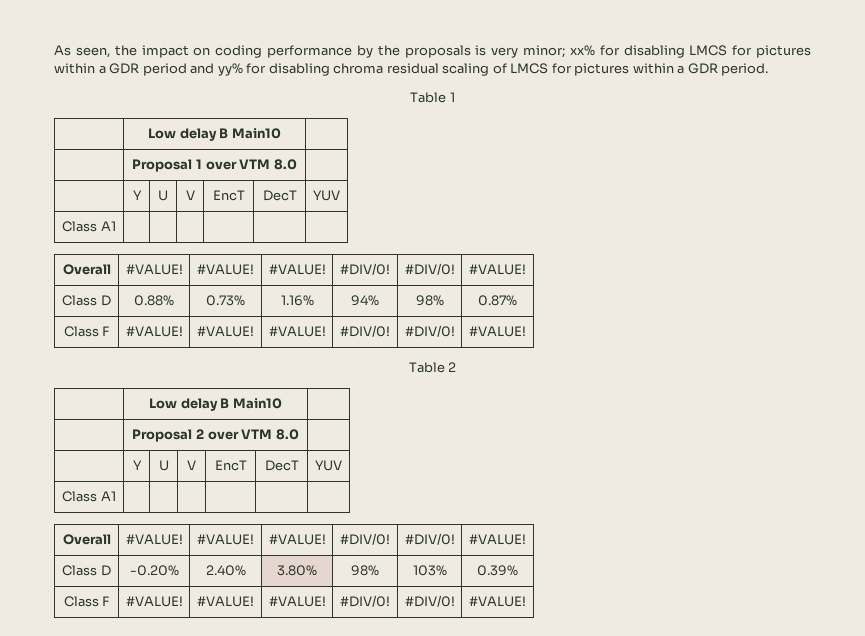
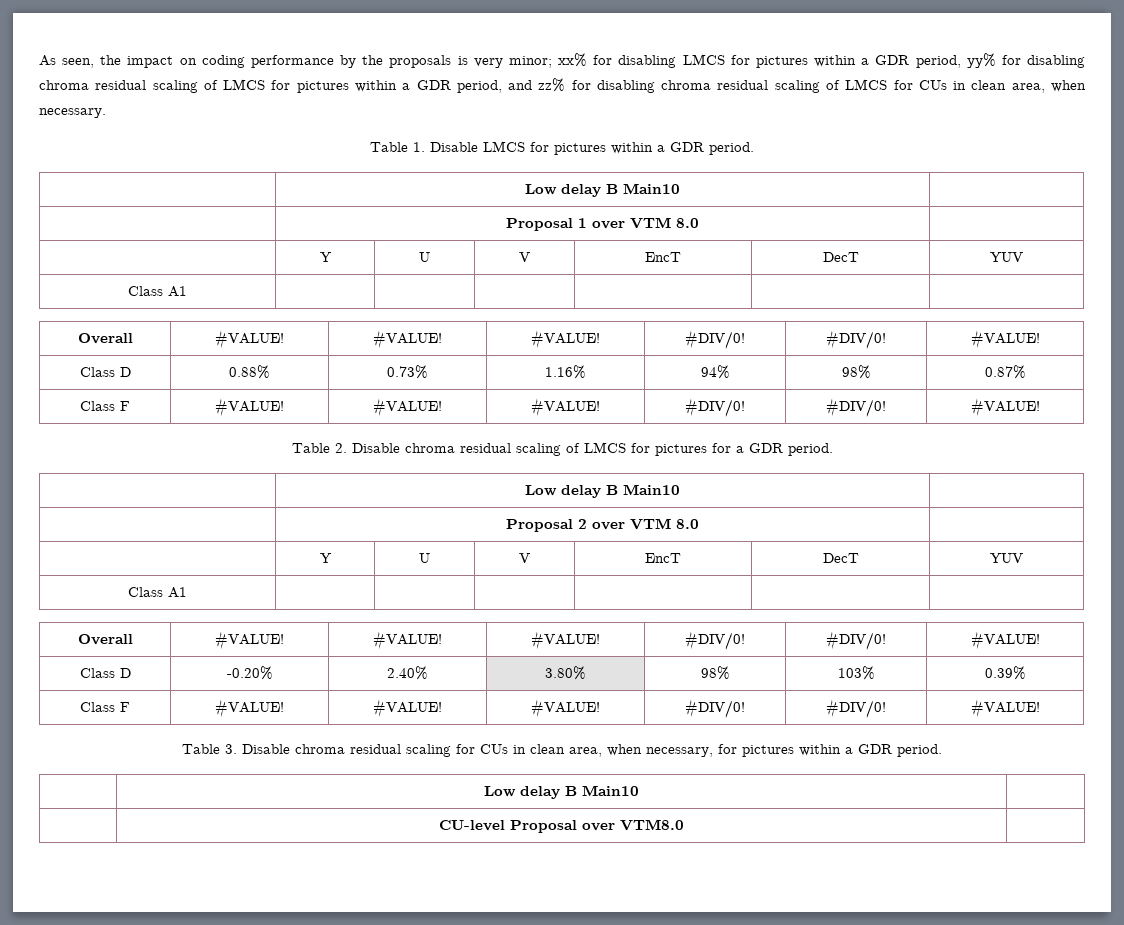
- As seen, the impact on coding performance by the proposals is very minor; xx% for disabling LMCS for pictures within a GDR period and yy% for disabling chroma residual scaling of LMCS for pictures within a GDR period.
- Table 1
+ As seen, the impact on coding performance by the proposals is very minor; xx% for disabling LMCS for pictures within a GDR period, yy% for disabling chroma residual scaling of LMCS for pictures within a GDR period, and zz% for disabling chroma residual scaling of LMCS for CUs in clean area, when necessary.
+ Table 1. Disable LMCS for pictures within a GDR period.
- Table 2
+ Table 2. Disable chroma residual scaling of LMCS for pictures for a GDR period.
+ Table 3. Disable chroma residual scaling for CUs in clean area, when necessary, for pictures within a GDR period.
+ | Low delay B Main10 |
+ | CU-level Proposal over VTM8.0 |

